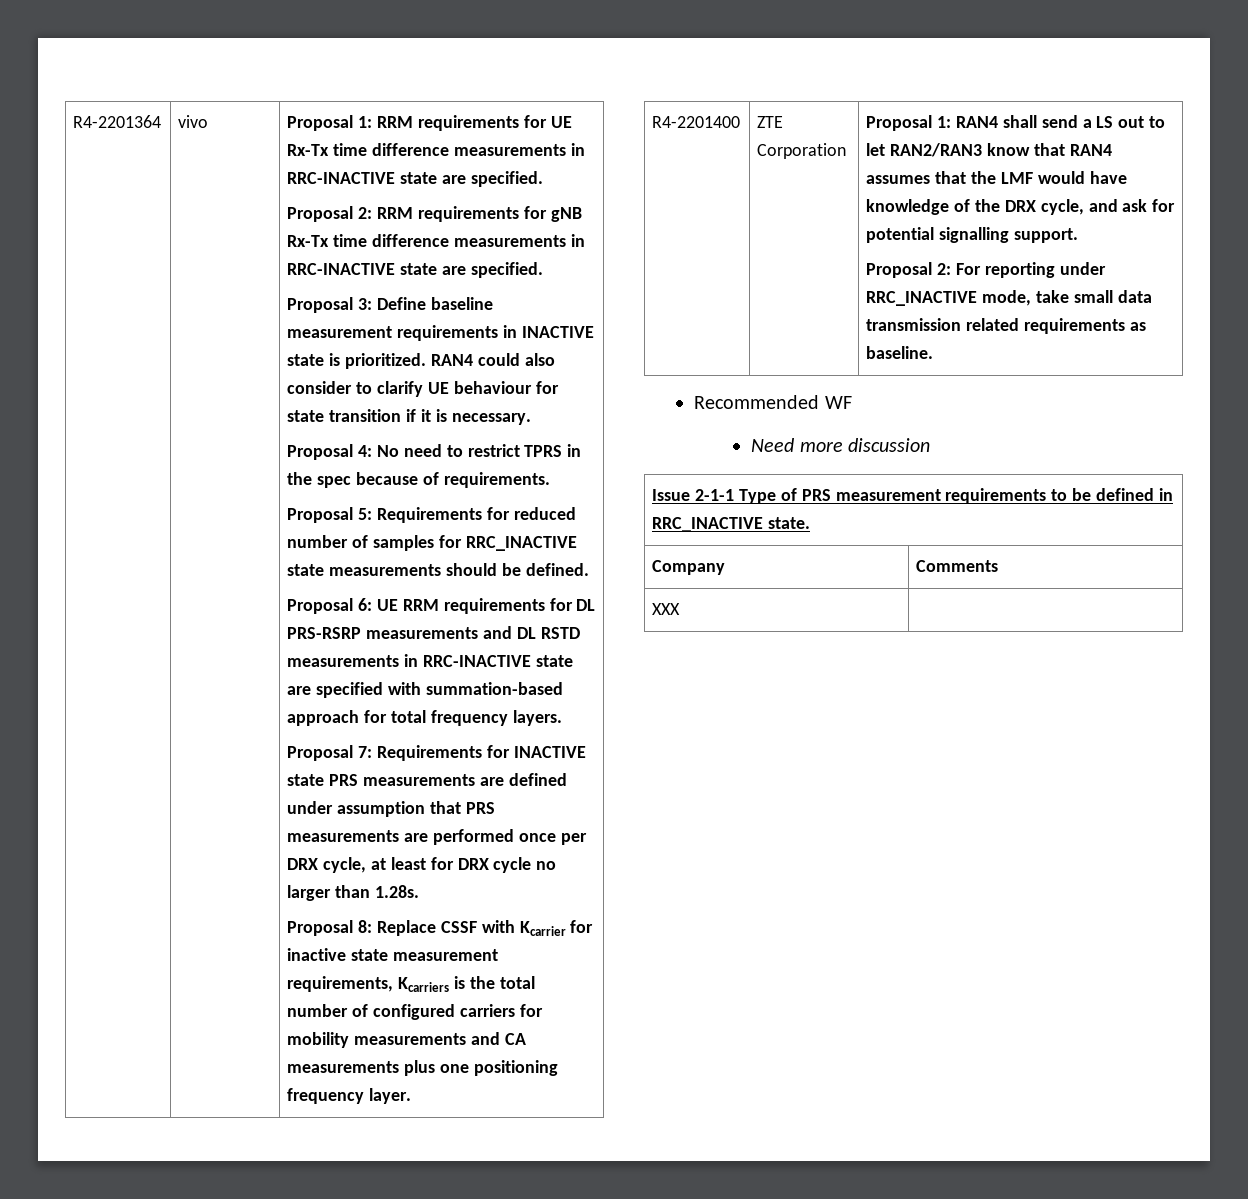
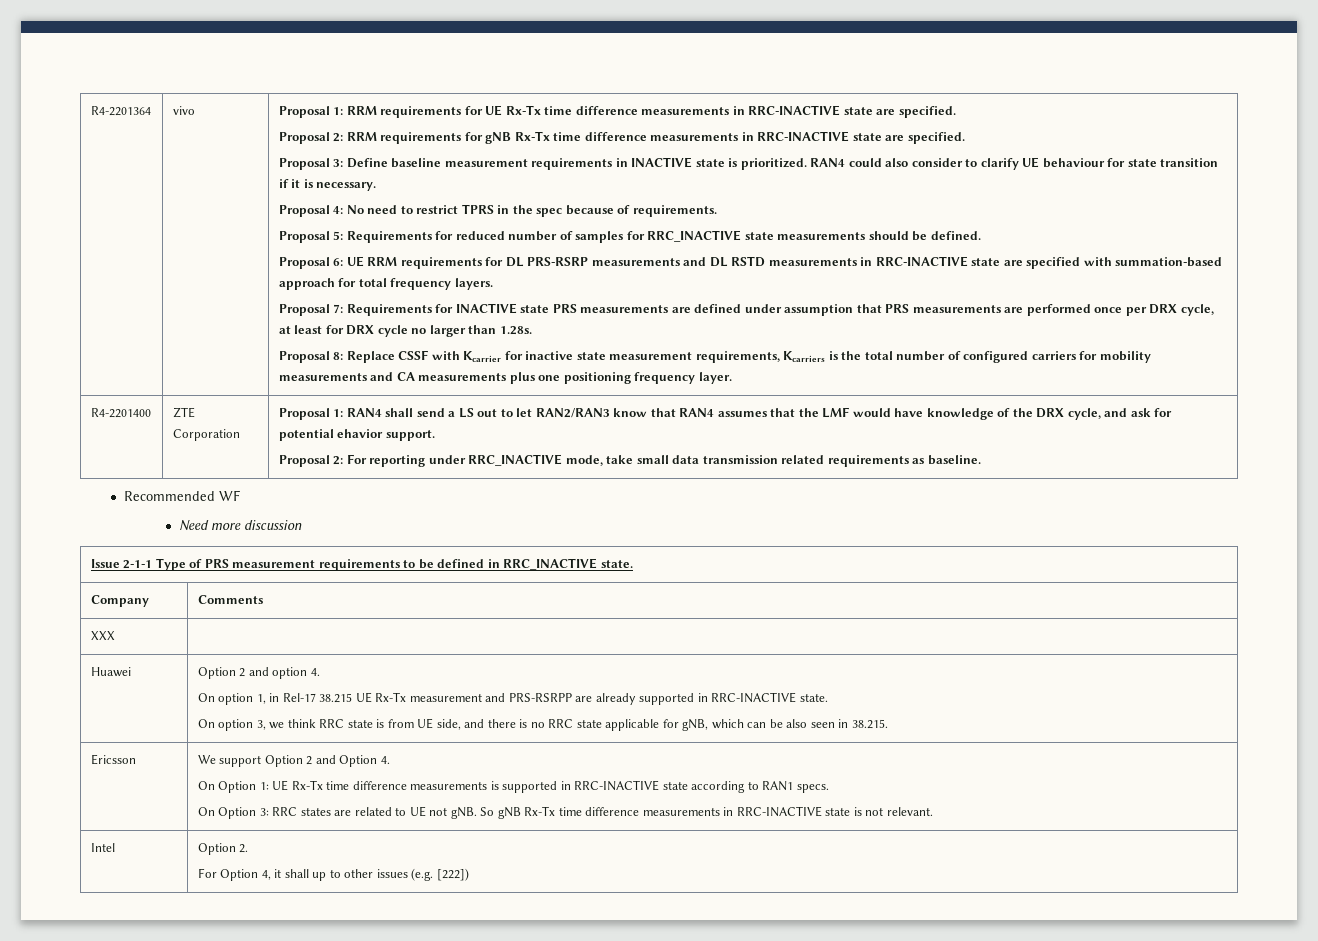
- Proposal 1: RAN4 shall send a LS out to let RAN2/RAN3 know that RAN4 assumes that the LMF would have knowledge of the DRX cycle, and ask for potential signalling support.
+ Proposal 1: RAN4 shall send a LS out to let RAN2/RAN3 know that RAN4 assumes that the LMF would have knowledge of the DRX cycle, and ask for potential ehavior support.
+ Huawei | Option 2 and option 4.
+ On option 1, in Rel-17 38.215 UE Rx-Tx measurement and PRS-RSRPP are already supported in RRC-INACTIVE state.
+ On option 3, we think RRC state is from UE side, and there is no RRC state applicable for gNB, which can be also seen in 38.215.
+ Ericsson | We support Option 2 and Option 4.
+ On Option 1: UE Rx-Tx time difference measurements is supported in RRC-INACTIVE state according to RAN1 specs.
+ On Option 3: RRC states are related to UE not gNB. So gNB Rx-Tx time difference measurements in RRC-INACTIVE state is not relevant.
+ Intel | Option 2.
+ For Option 4, it shall up to other issues (e.g. [222])

